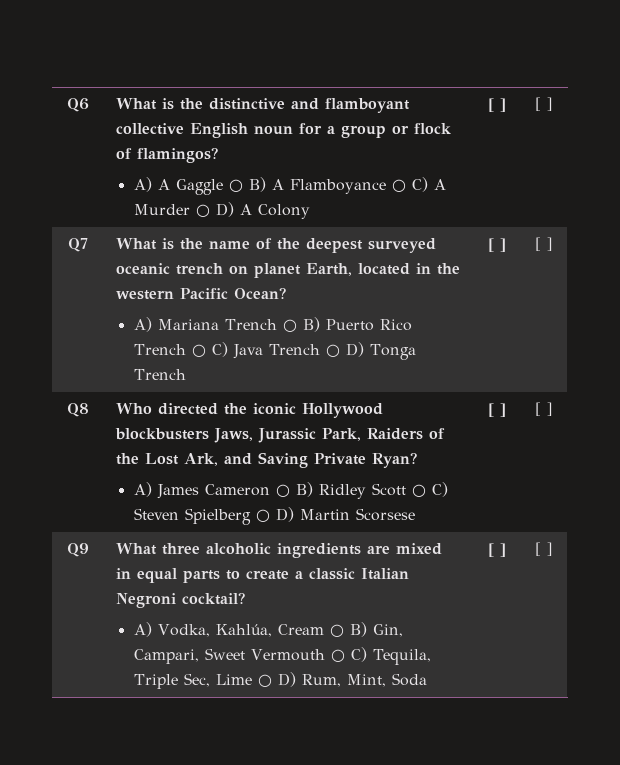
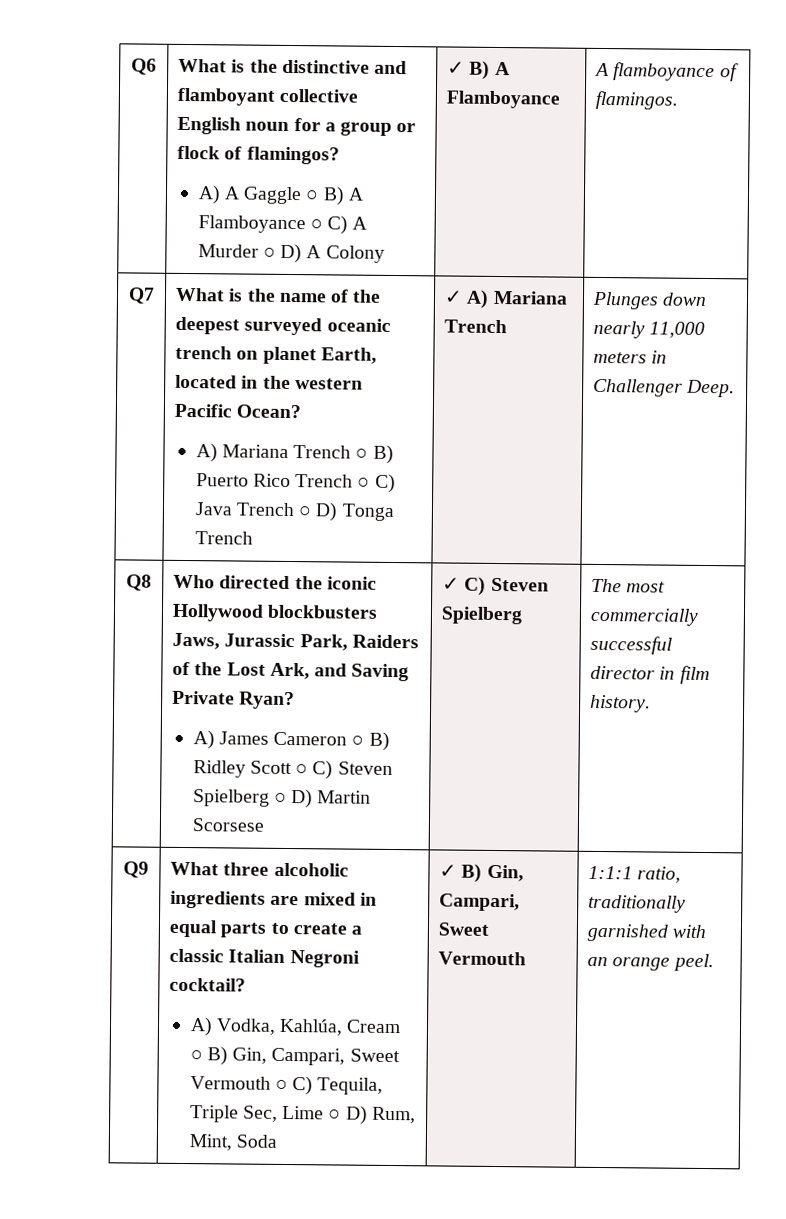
  Q6 | What is the distinctive and flamboyant collective English noun for a group or flock of flamingos?
- A) A Gaggle ○ B) A Flamboyance ○ C) A Murder ○ D) A Colony | [ ] | [ ]
+ A) A Gaggle ○ B) A Flamboyance ○ C) A Murder ○ D) A Colony | ✓ B) A Flamboyance | A flamboyance of flamingos.
- A) Mariana Trench ○ B) Puerto Rico Trench ○ C) Java Trench ○ D) Tonga Trench | [ ] | [ ]
+ A) Mariana Trench ○ B) Puerto Rico Trench ○ C) Java Trench ○ D) Tonga Trench | ✓ A) Mariana Trench | Plunges down nearly 11,000 meters in Challenger Deep.
- A) James Cameron ○ B) Ridley Scott ○ C) Steven Spielberg ○ D) Martin Scorsese | [ ] | [ ]
+ A) James Cameron ○ B) Ridley Scott ○ C) Steven Spielberg ○ D) Martin Scorsese | ✓ C) Steven Spielberg | The most commercially successful director in film history.
- A) Vodka, Kahlúa, Cream ○ B) Gin, Campari, Sweet Vermouth ○ C) Tequila, Triple Sec, Lime ○ D) Rum, Mint, Soda | [ ] | [ ]
+ A) Vodka, Kahlúa, Cream ○ B) Gin, Campari, Sweet Vermouth ○ C) Tequila, Triple Sec, Lime ○ D) Rum, Mint, Soda | ✓ B) Gin, Campari, Sweet Vermouth | 1:1:1 ratio, traditionally garnished with an orange peel.

